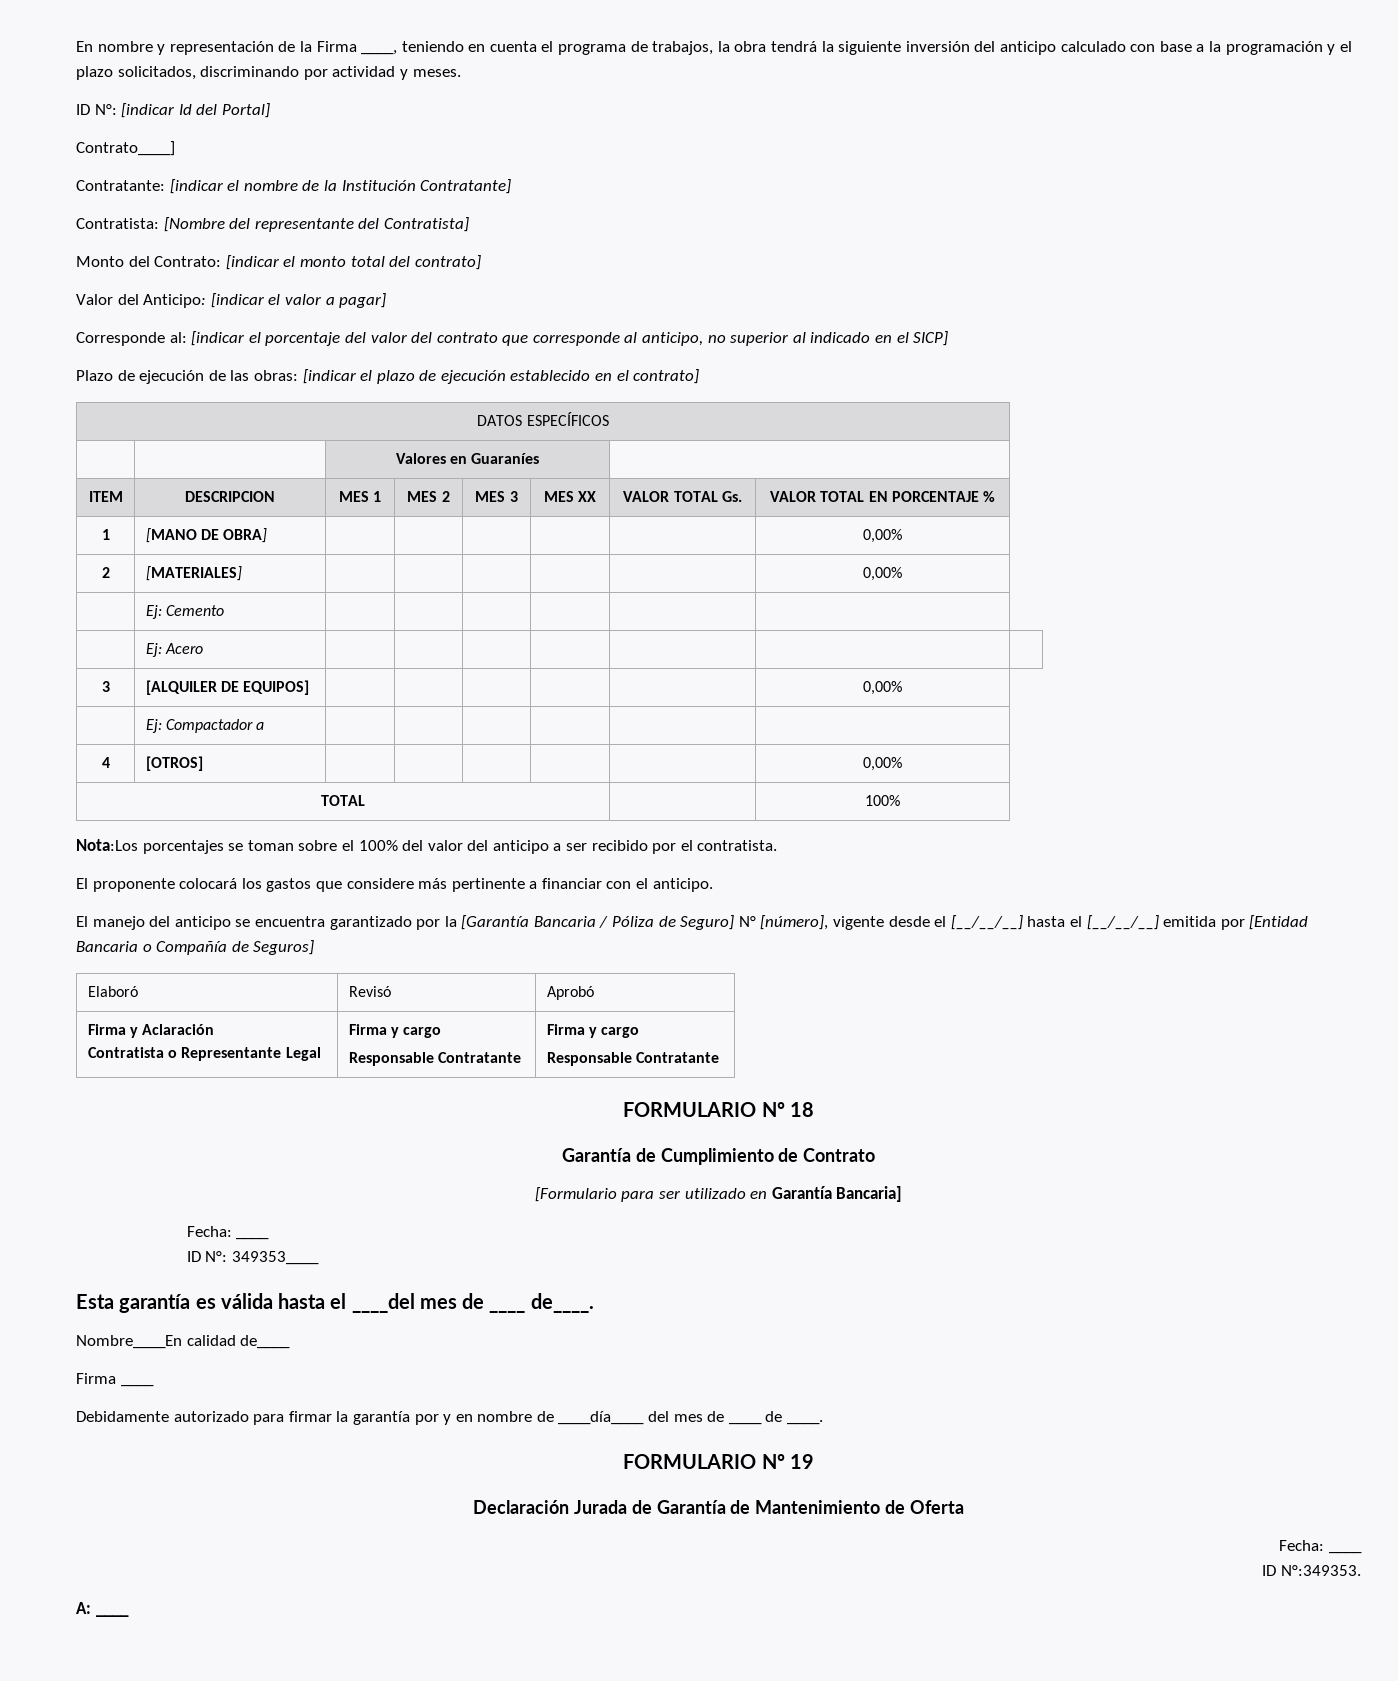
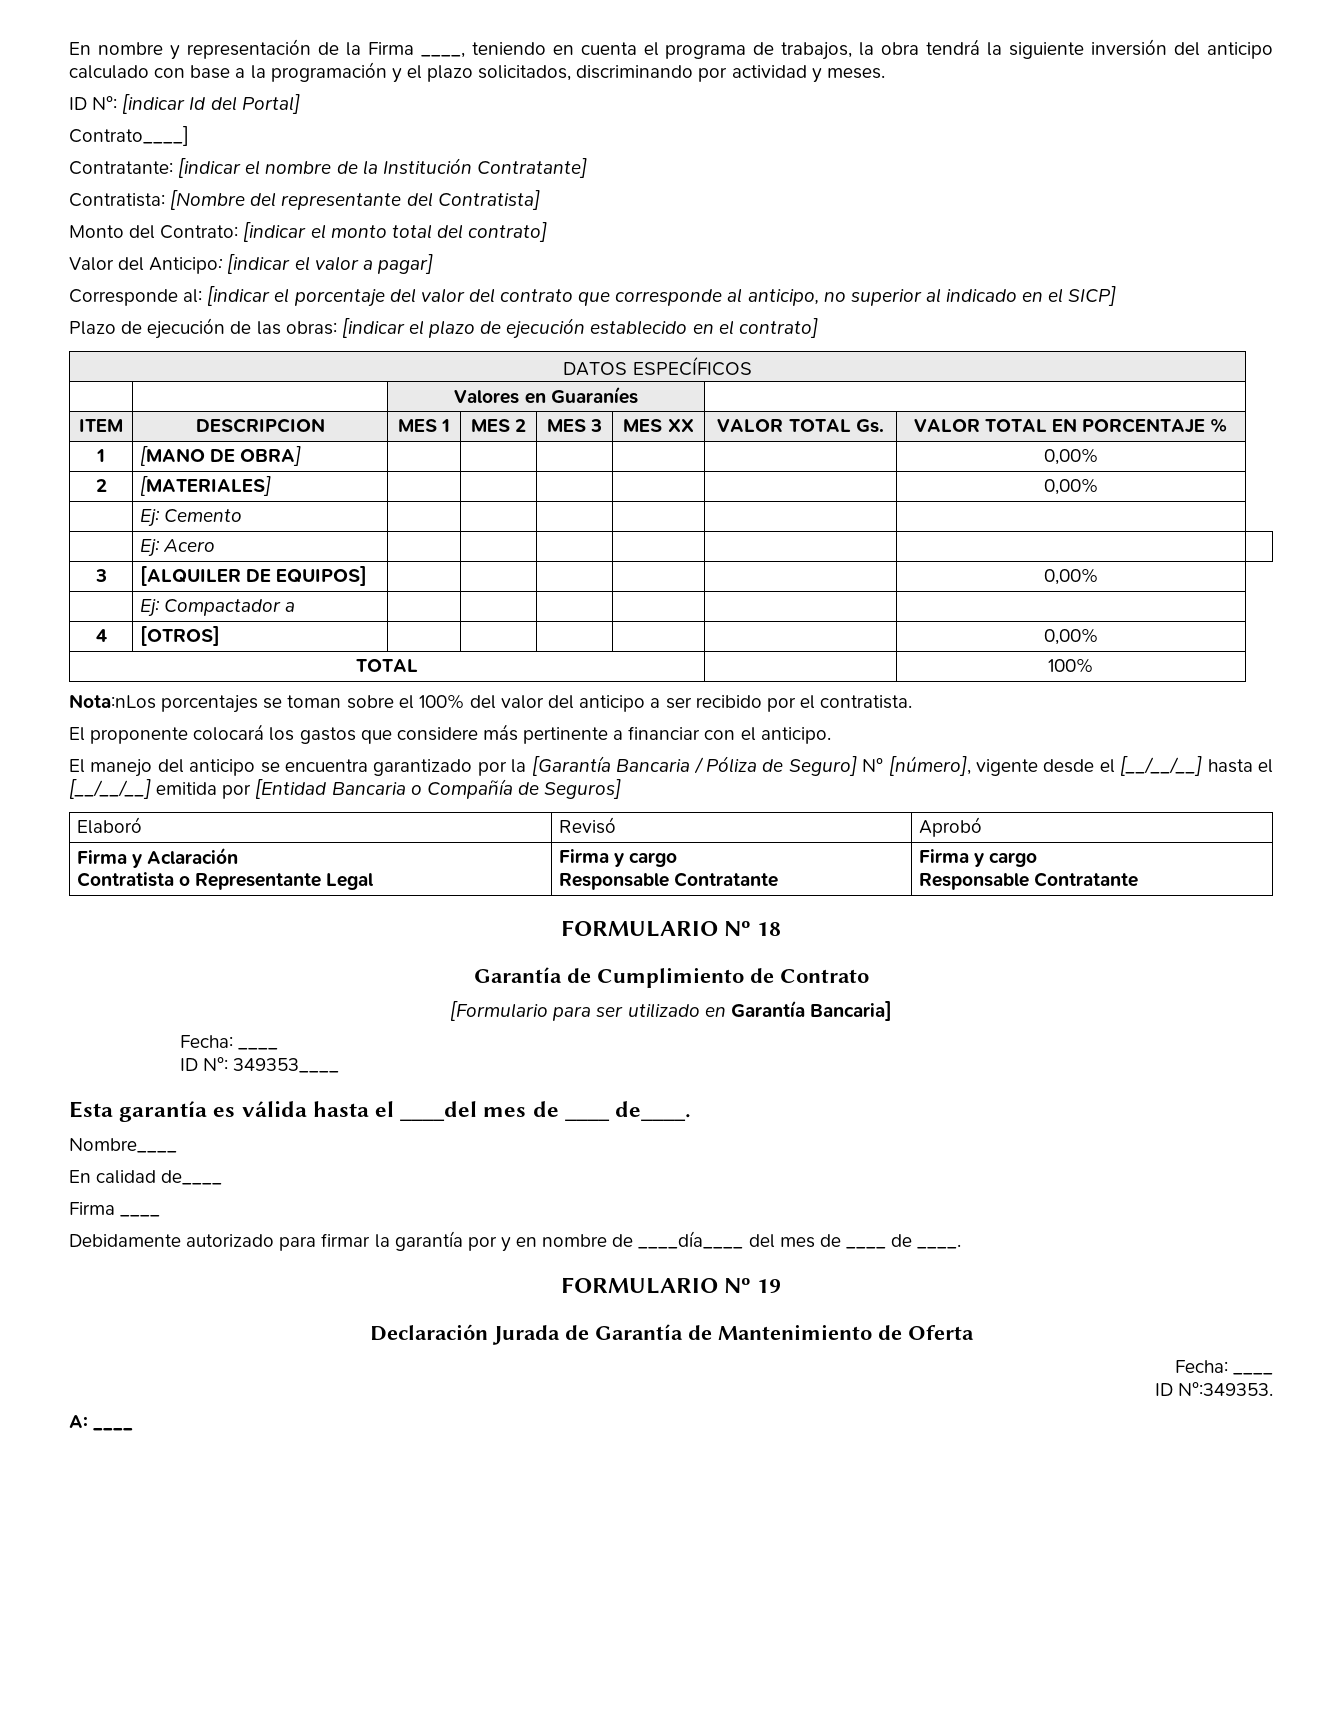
- Nota:Los porcentajes se toman sobre el 100% del valor del anticipo a ser recibido por el contratista.
+ Nota:nLos porcentajes se toman sobre el 100% del valor del anticipo a ser recibido por el contratista.
- Nombre____En calidad de____
+ Nombre____
+ En calidad de____

